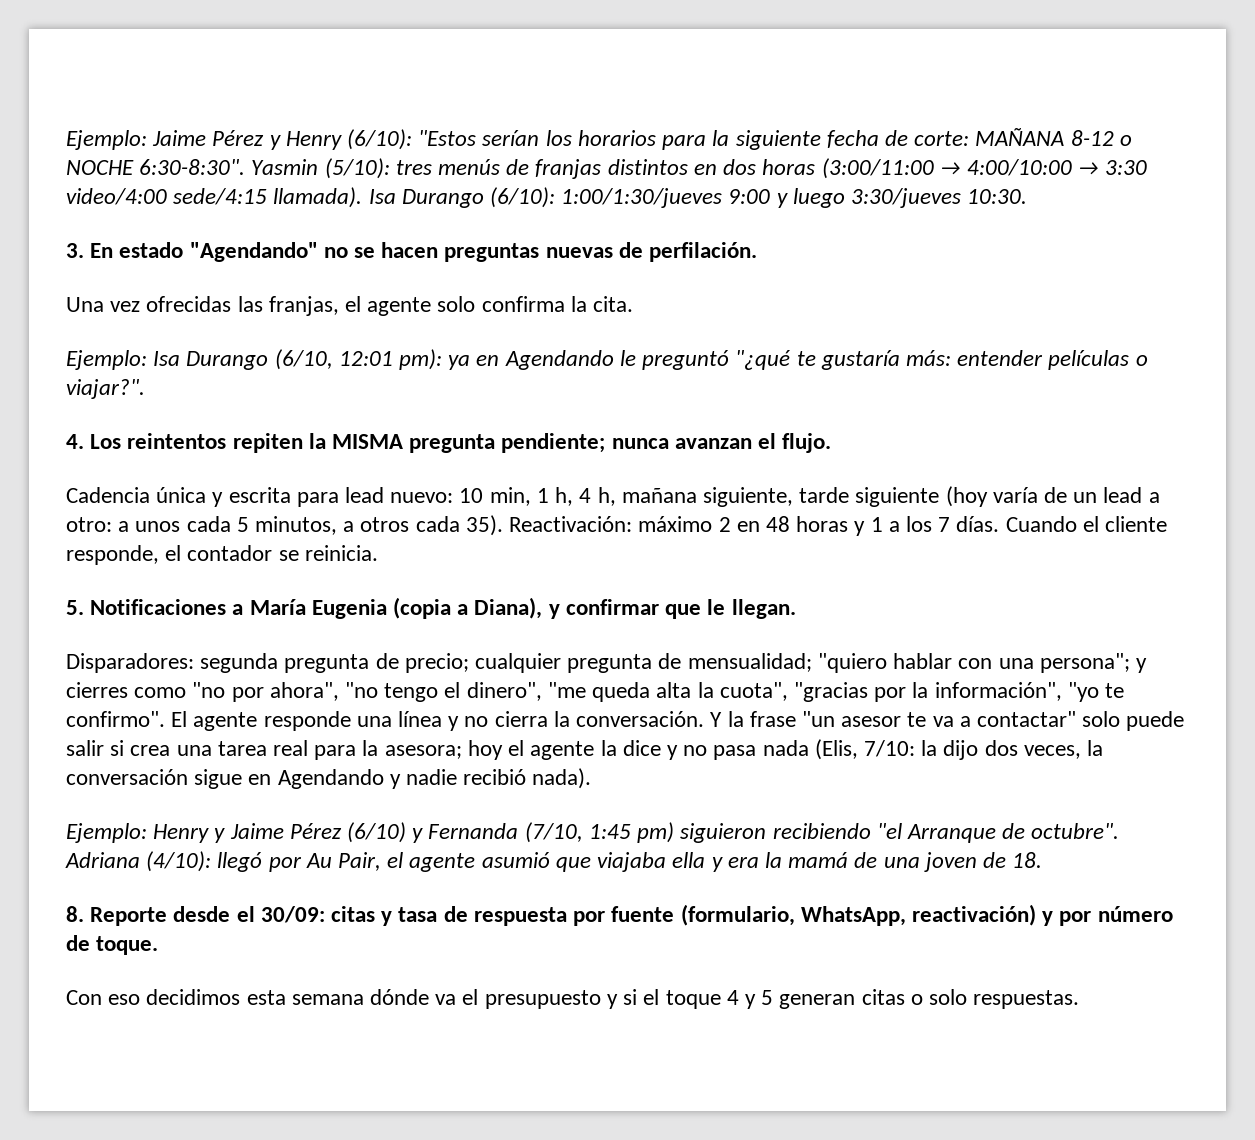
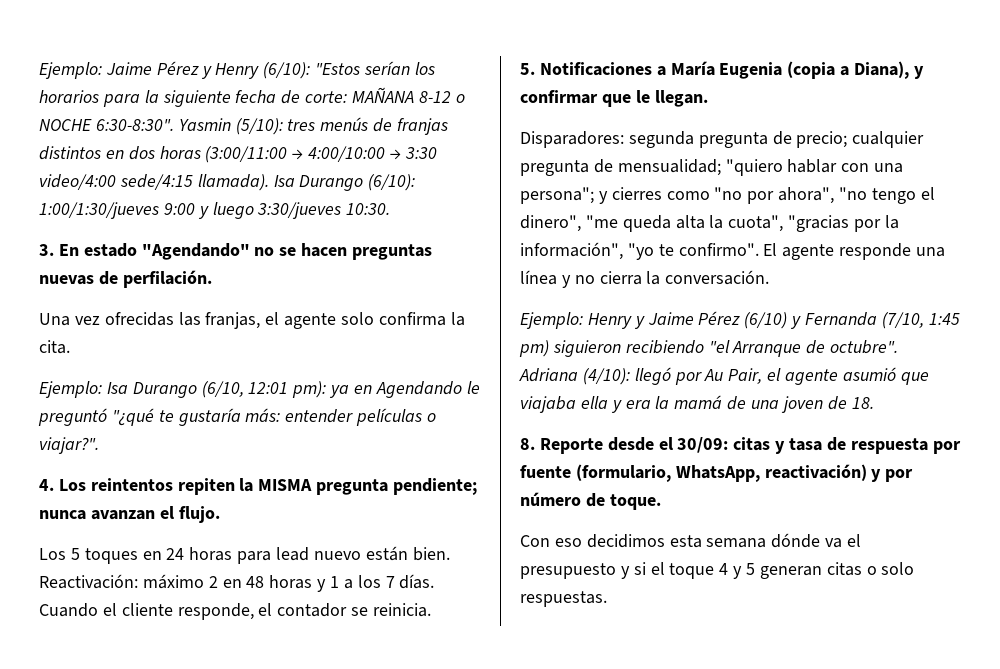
- Cadencia única y escrita para lead nuevo: 10 min, 1 h, 4 h, mañana siguiente, tarde siguiente (hoy varía de un lead a otro: a unos cada 5 minutos, a otros cada 35).
+ Los 5 toques en 24 horas para lead nuevo están bien.
- Y la frase "un asesor te va a contactar" solo puede salir si crea una tarea real para la asesora; hoy el agente la dice y no pasa nada (Elis, 7/10: la dijo dos veces, la conversación sigue en Agendando y nadie recibió nada).

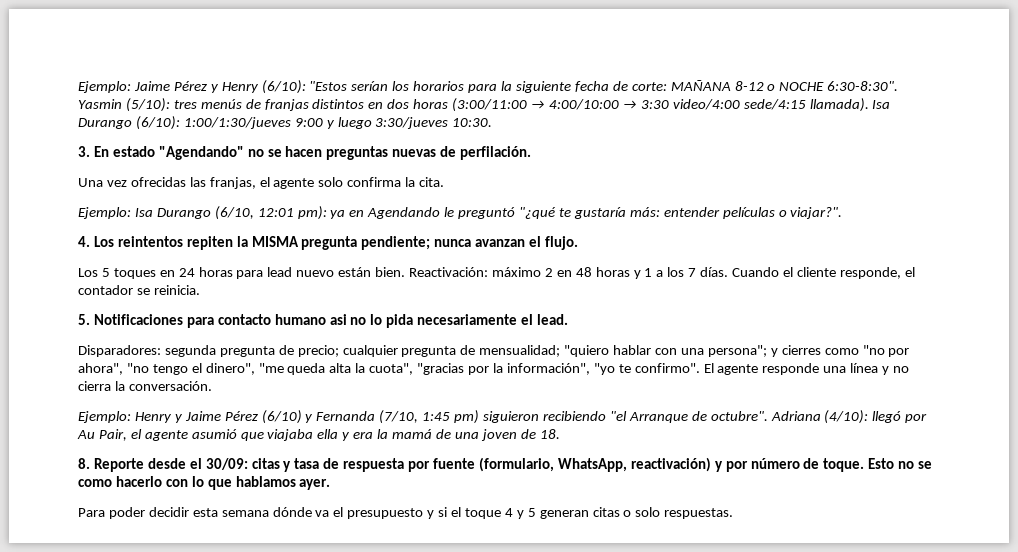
- 5. Notificaciones a María Eugenia (copia a Diana), y confirmar que le llegan.
+ 5. Notificaciones para contacto humano asi no lo pida necesariamente el lead.
- 8. Reporte desde el 30/09: citas y tasa de respuesta por fuente (formulario, WhatsApp, reactivación) y por número de toque.
- Con eso decidimos esta semana dónde va el presupuesto y si el toque 4 y 5 generan citas o solo respuestas.
+ 8. Reporte desde el 30/09: citas y tasa de respuesta por fuente (formulario, WhatsApp, reactivación) y por número de toque. Esto no se como hacerlo con lo que hablamos ayer.
+ Para poder decidir esta semana dónde va el presupuesto y si el toque 4 y 5 generan citas o solo respuestas.

